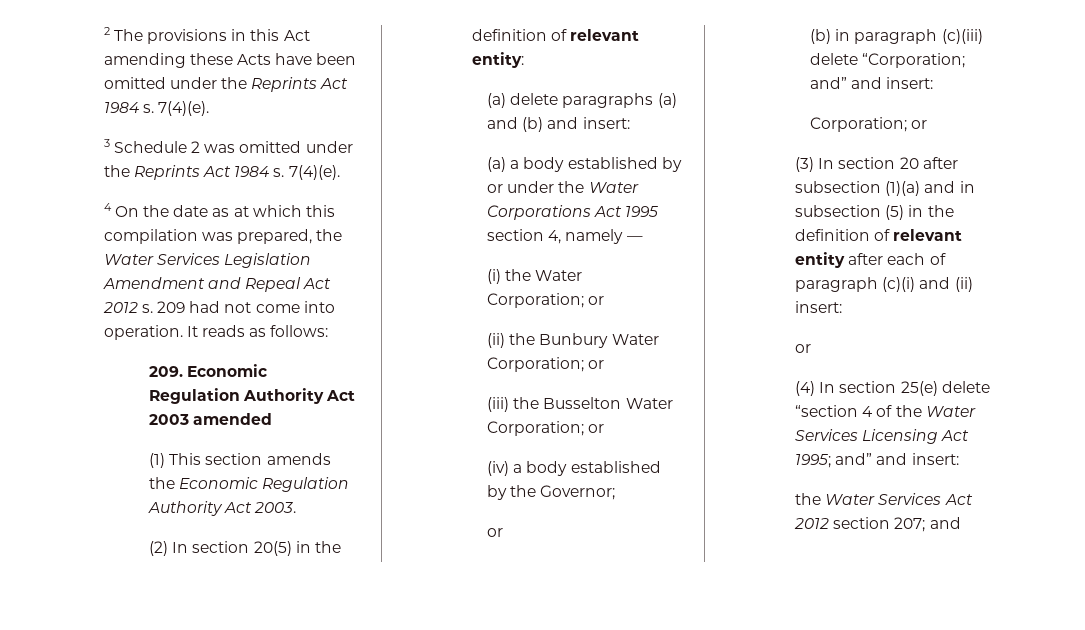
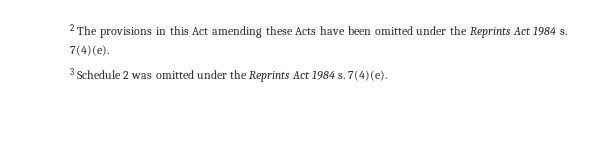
- 4 On the date as at which this compilation was prepared, the Water Services Legislation Amendment and Repeal Act 2012 s. 209 had not come into operation. It reads as follows:
- 209. Economic Regulation Authority Act 2003 amended
- (1) This section amends the Economic Regulation Authority Act 2003.
- (2) In section 20(5) in the definition of relevant entity:
- (a) delete paragraphs (a) and (b) and insert:
- (a) a body established by or under the Water Corporations Act 1995 section 4, namely —
- (i) the Water Corporation; or
- (ii) the Bunbury Water Corporation; or
- (iii) the Busselton Water Corporation; or
- (iv) a body established by the Governor;
- or
- (b) in paragraph (c)(iii) delete “Corporation; and” and insert:
- Corporation; or
- (3) In section 20 after subsection (1)(a) and in subsection (5) in the definition of relevant entity after each of paragraph (c)(i) and (ii) insert:
- or
- (4) In section 25(e) delete “section 4 of the Water Services Licensing Act 1995; and” and insert:
- the Water Services Act 2012 section 207; and

